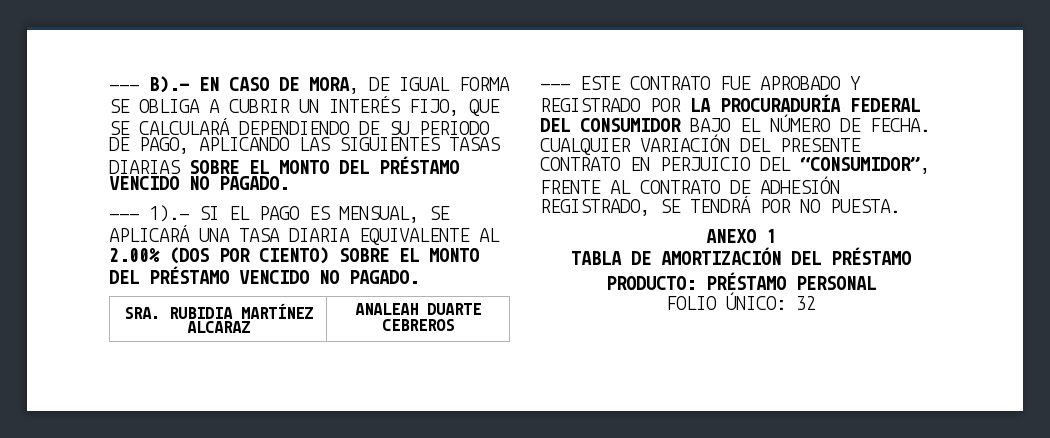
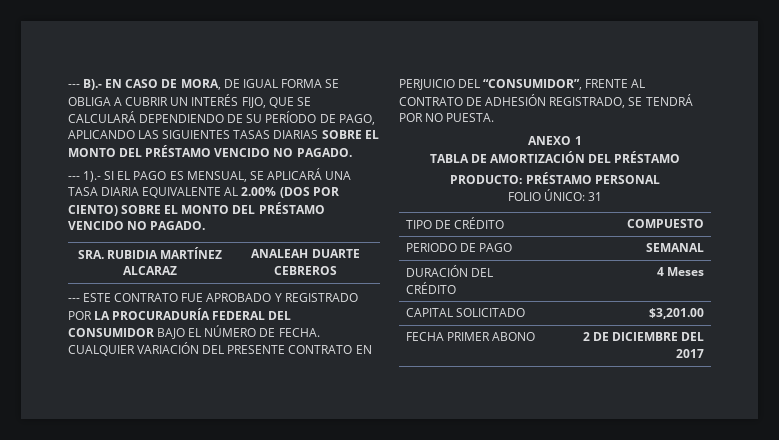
- --- B).- EN CASO DE MORA, DE IGUAL FORMA SE OBLIGA A CUBRIR UN INTERÉS FIJO, QUE SE CALCULARÁ DEPENDIENDO DE SU PERIODO DE PAGO, APLICANDO LAS SIGUIENTES TASAS DIARIAS SOBRE EL MONTO DEL PRÉSTAMO VENCIDO NO PAGADO.
+ --- B).- EN CASO DE MORA, DE IGUAL FORMA SE OBLIGA A CUBRIR UN INTERÉS FIJO, QUE SE CALCULARÁ DEPENDIENDO DE SU PERÍODO DE PAGO, APLICANDO LAS SIGUIENTES TASAS DIARIAS SOBRE EL MONTO DEL PRÉSTAMO VENCIDO NO PAGADO.
- FOLIO ÚNICO: 32
+ FOLIO ÚNICO: 31
+ TIPO DE CRÉDITO | COMPUESTO
+ PERIODO DE PAGO | SEMANAL
+ DURACIÓN DEL CRÉDITO | 4 Meses
+ CAPITAL SOLICITADO | $3,201.00
+ FECHA PRIMER ABONO | 2 DE DICIEMBRE DEL 2017

